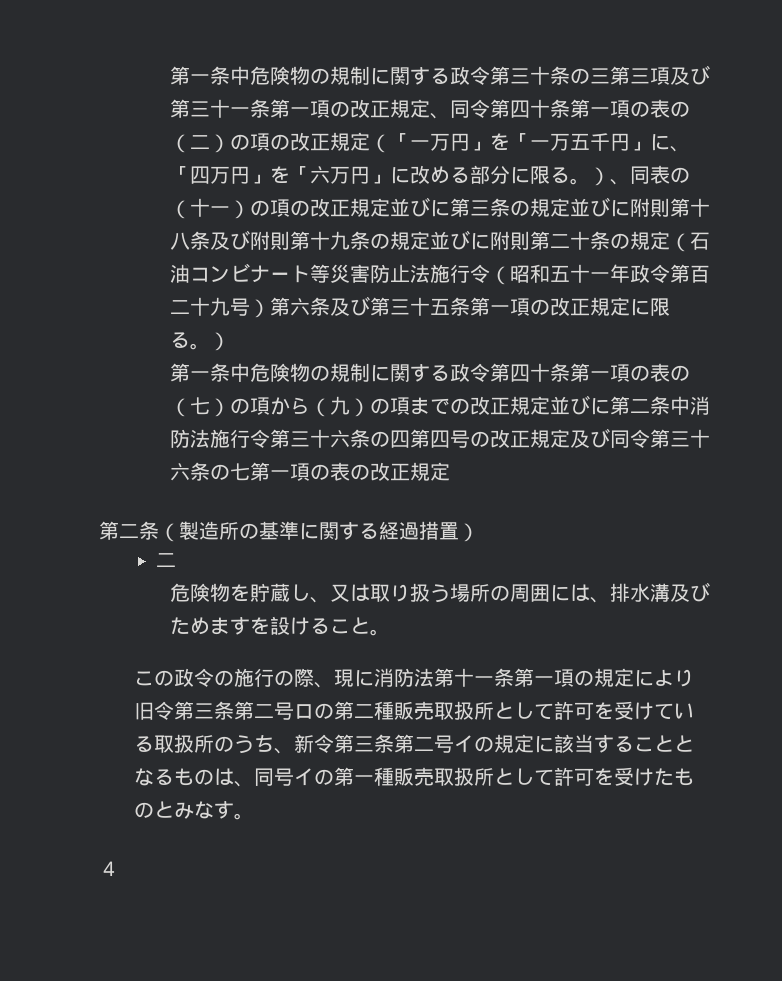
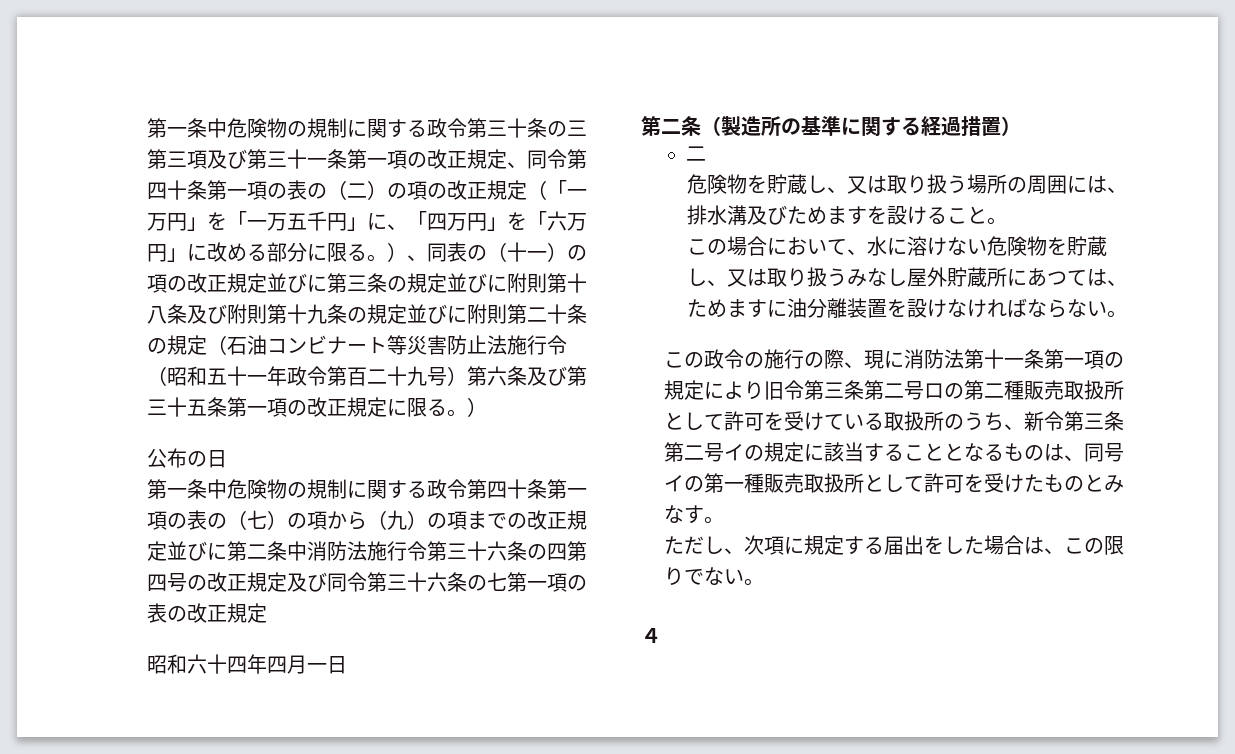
+ 公布の日
+ 昭和六十四年四月一日
+ この場合において、水に溶けない危険物を貯蔵し、又は取り扱うみなし屋外貯蔵所にあつては、ためますに油分離装置を設けなければならない。
+ ただし、次項に規定する届出をした場合は、この限りでない。

